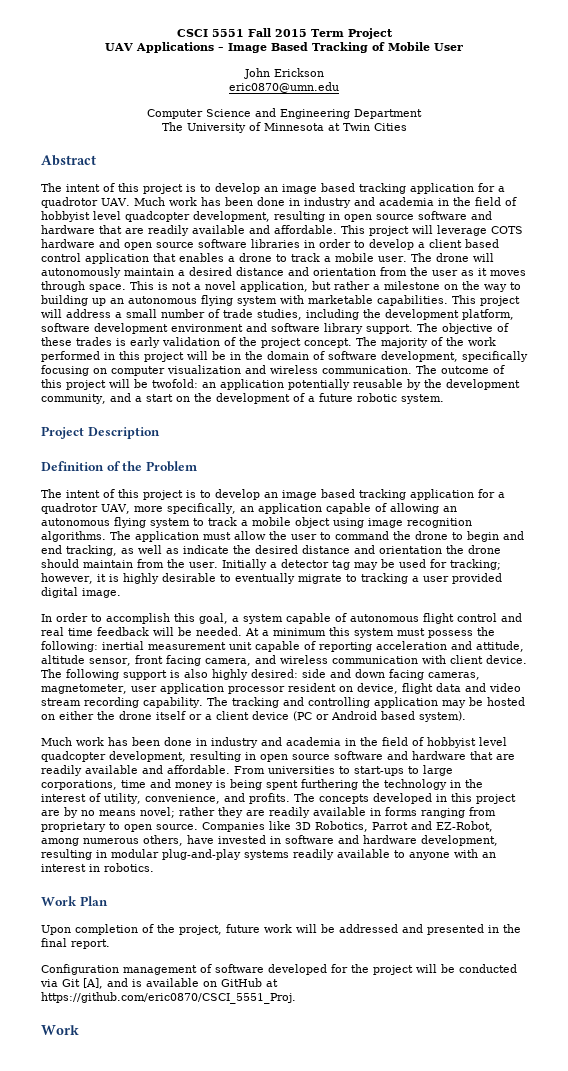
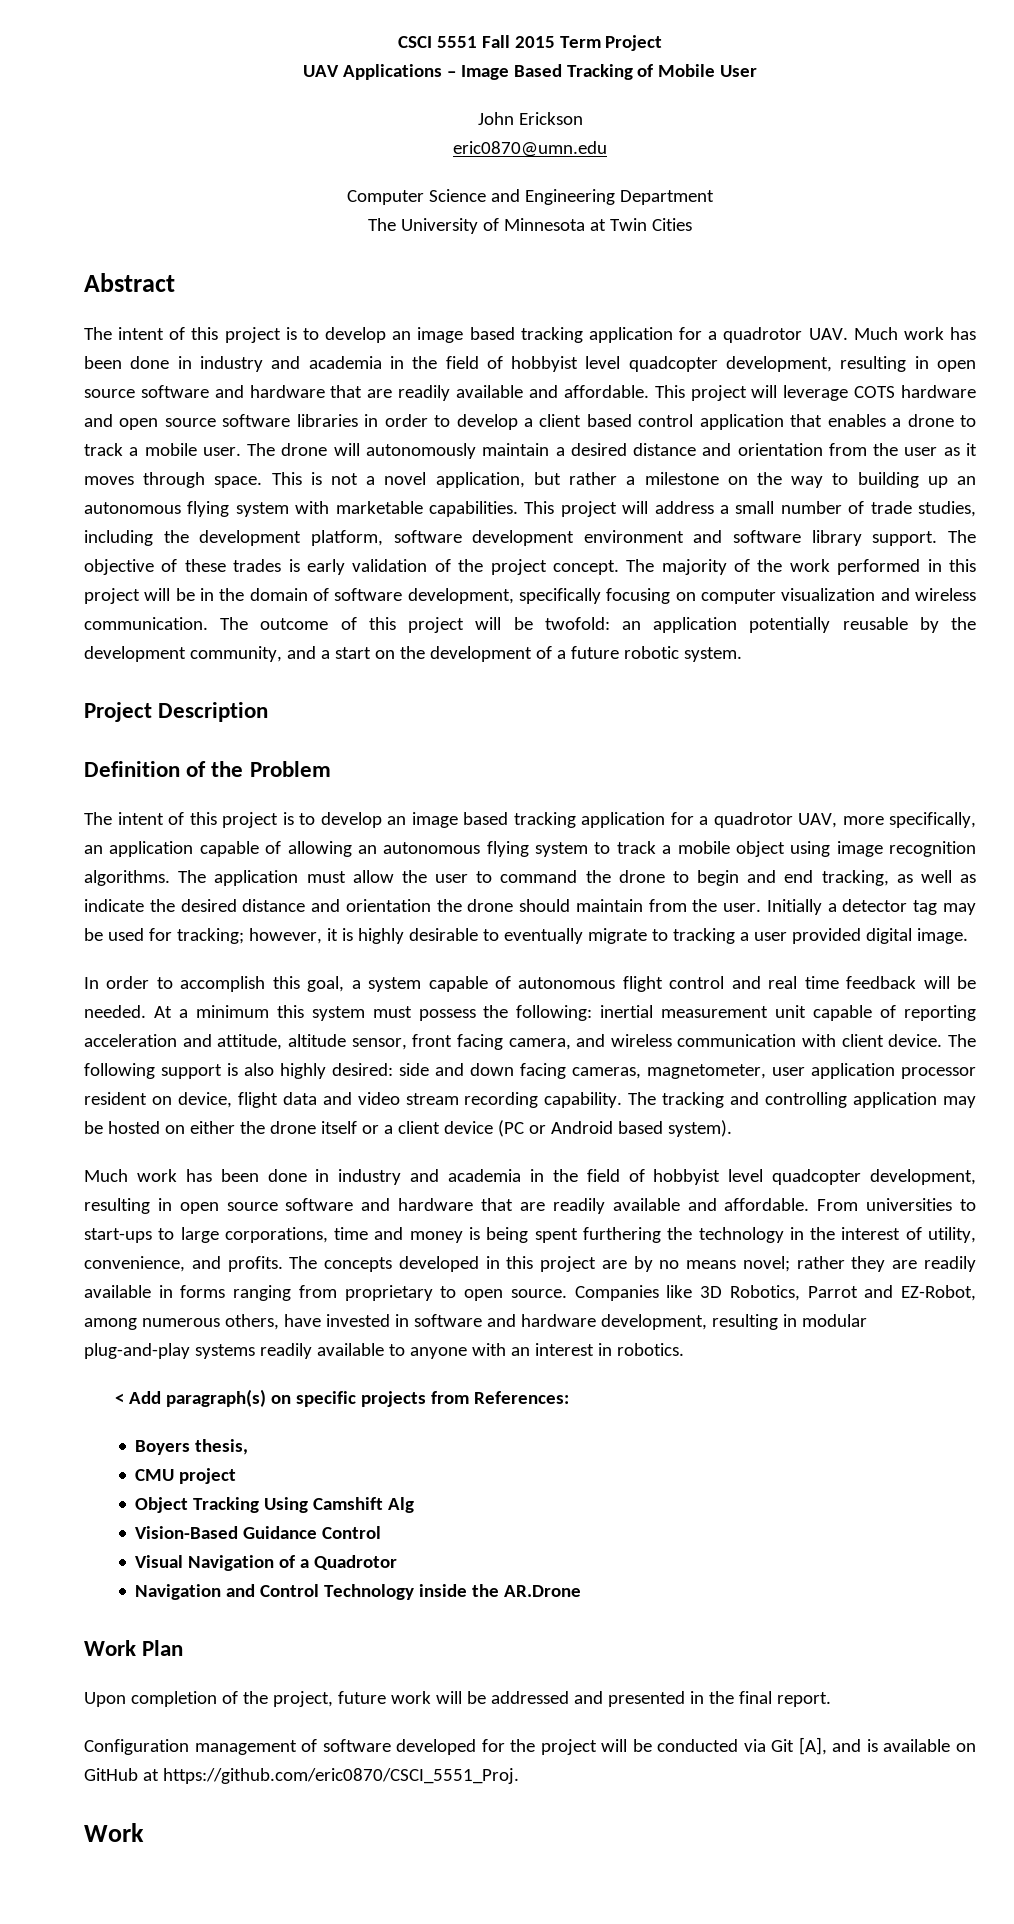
+ < Add paragraph(s) on specific projects from References:
+ Boyers thesis,
+ CMU project
+ Object Tracking Using Camshift Alg
+ Vision-Based Guidance Control
+ Visual Navigation of a Quadrotor
+ Navigation and Control Technology inside the AR.Drone

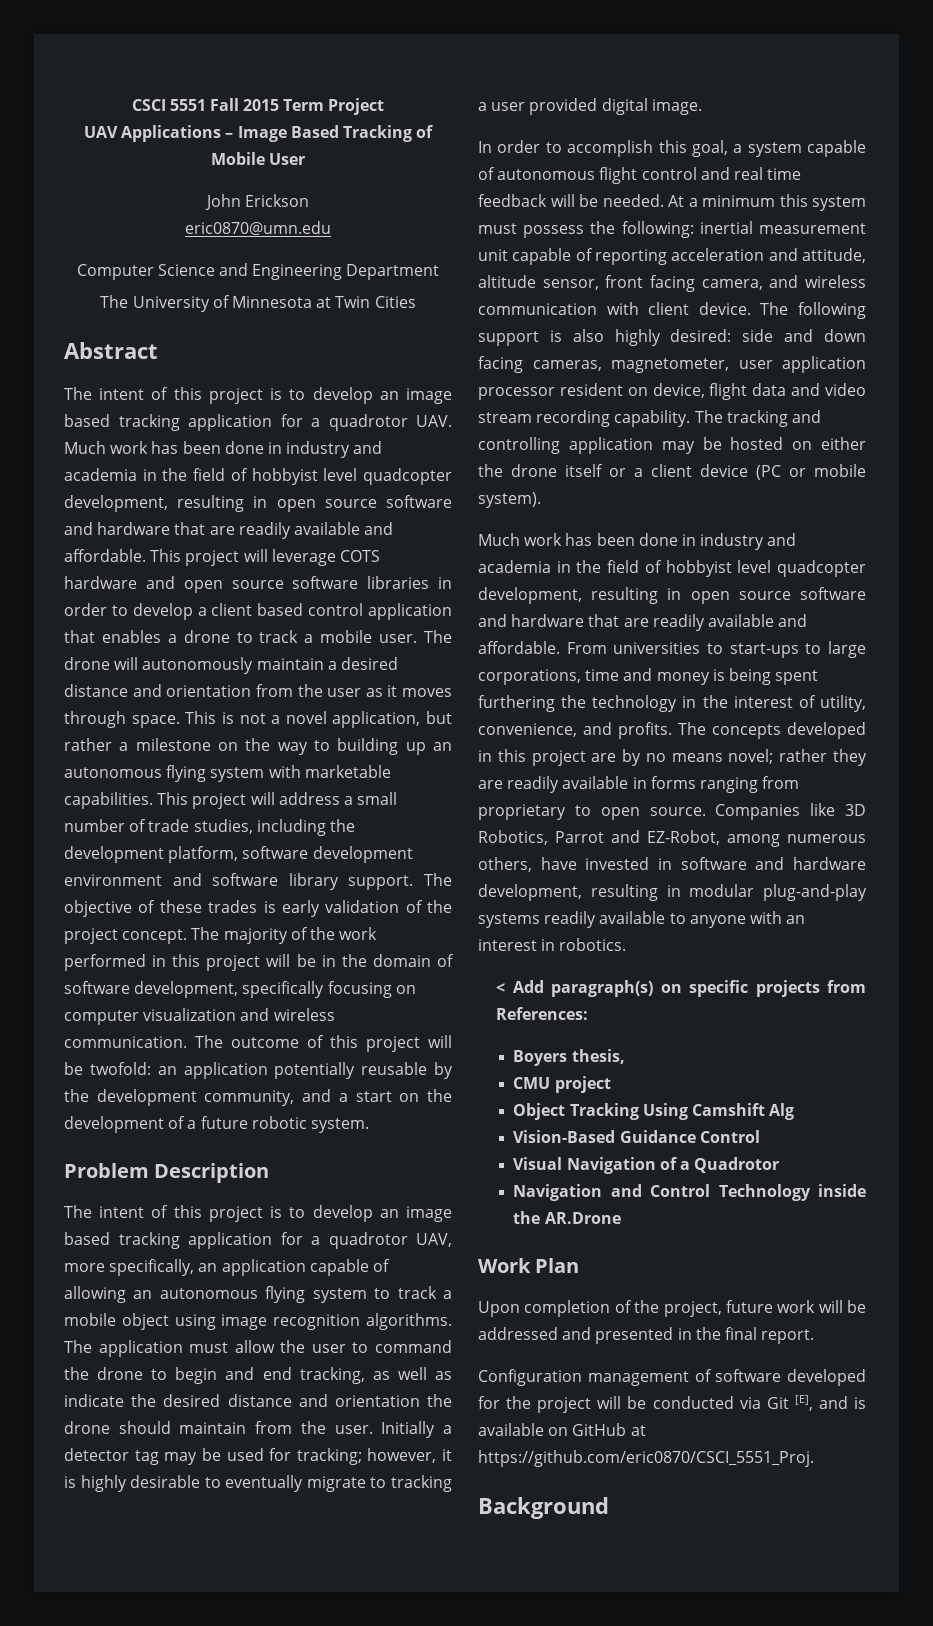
- Project Description
+ Problem Description
- Definition of the Problem
- The tracking and controlling application may be hosted on either the drone itself or a client device (PC or Android based system).
+ The tracking and controlling application may be hosted on either the drone itself or a client device (PC or mobile system).
- Configuration management of software developed for the project will be conducted via Git [A], and is available on GitHub at https://github.com/eric0870/CSCI_5551_Proj.
- Work
+ Configuration management of software developed for the project will be conducted via Git [E], and is available on GitHub at https://github.com/eric0870/CSCI_5551_Proj.
+ Background

